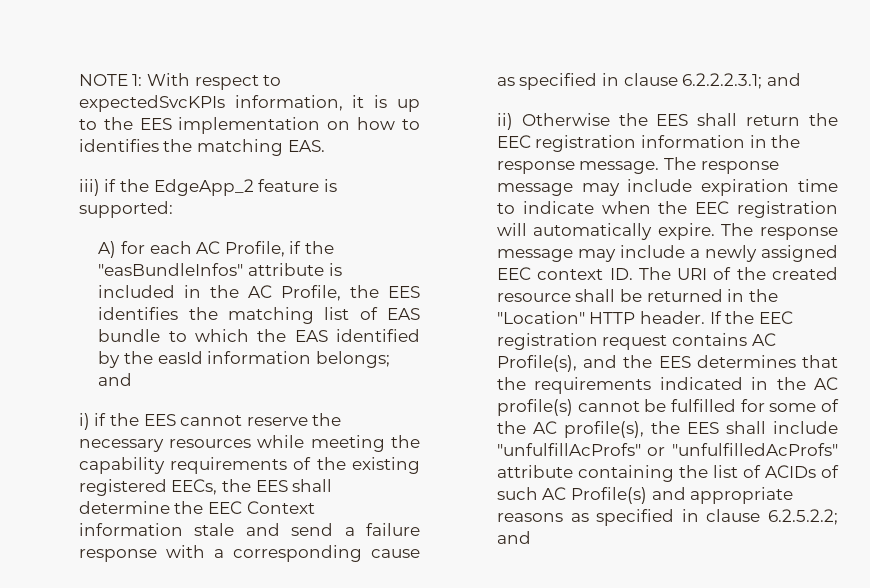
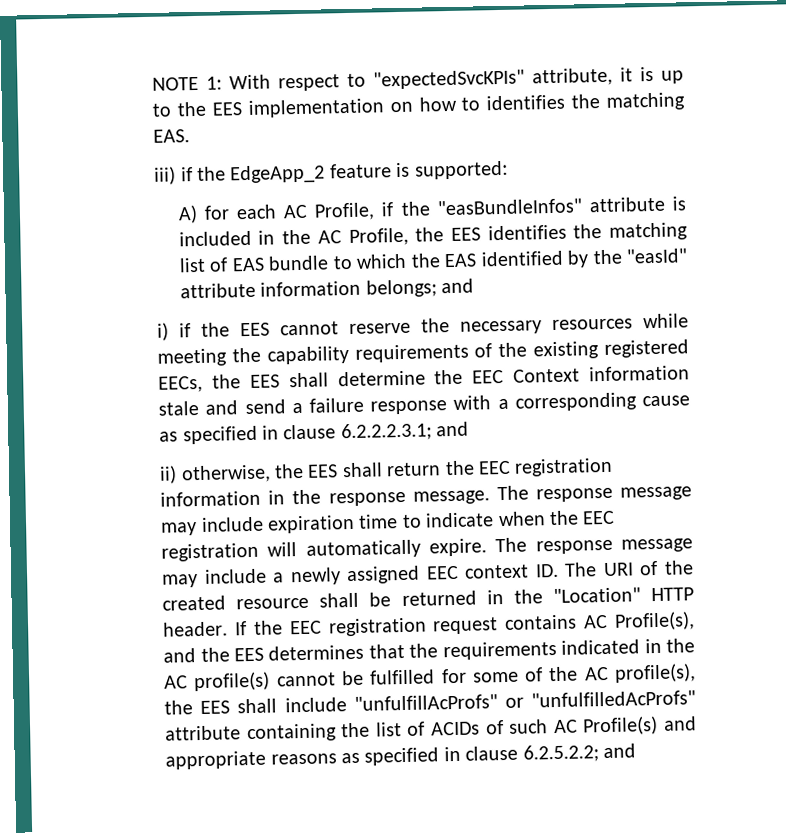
- NOTE 1: With respect to expectedSvcKPIs information, it is up to the EES implementation on how to identifies the matching EAS.
+ NOTE 1: With respect to "expectedSvcKPIs" attribute, it is up to the EES implementation on how to identifies the matching EAS.
- A) for each AC Profile, if the "easBundleInfos" attribute is included in the AC Profile, the EES identifies the matching list of EAS bundle to which the EAS identified by the easId information belongs; and
+ A) for each AC Profile, if the "easBundleInfos" attribute is included in the AC Profile, the EES identifies the matching list of EAS bundle to which the EAS identified by the "easId" attribute information belongs; and
- ii) Otherwise the EES shall return the EEC registration information in the response message.
+ ii) otherwise, the EES shall return the EEC registration information in the response message.

